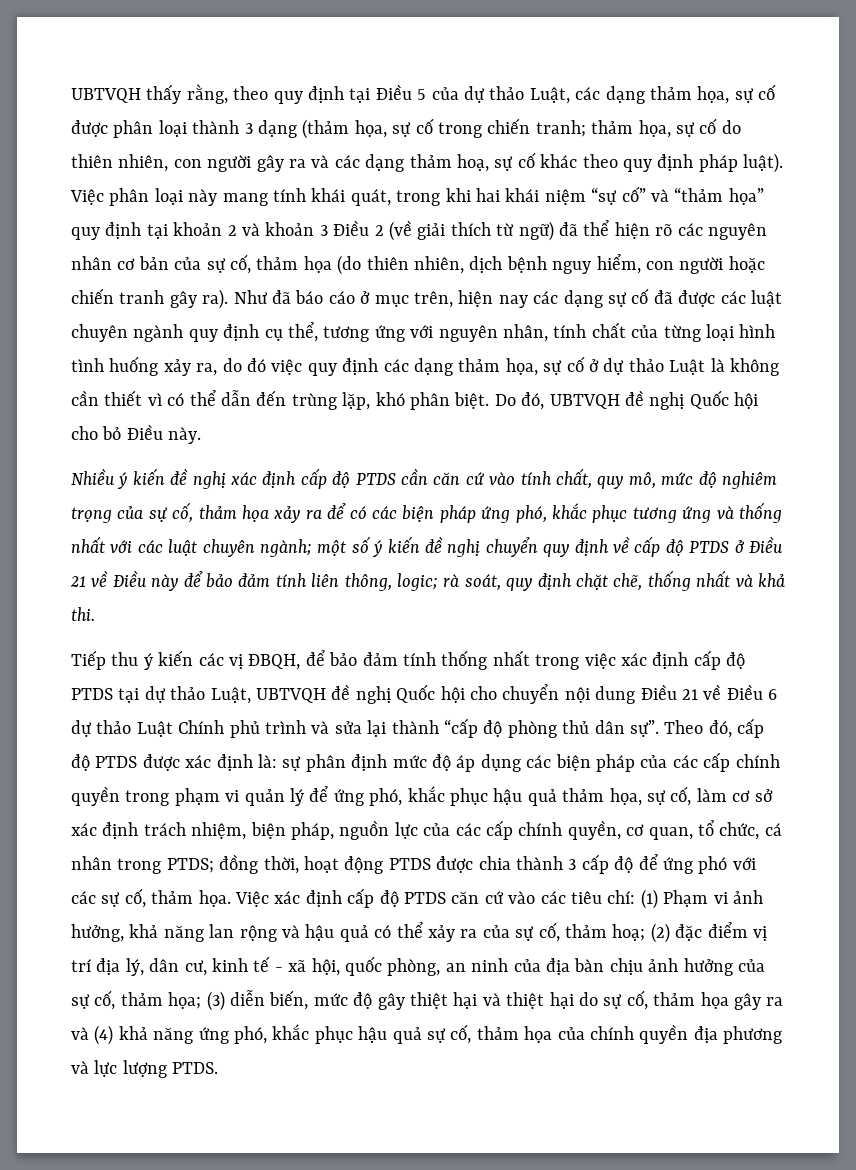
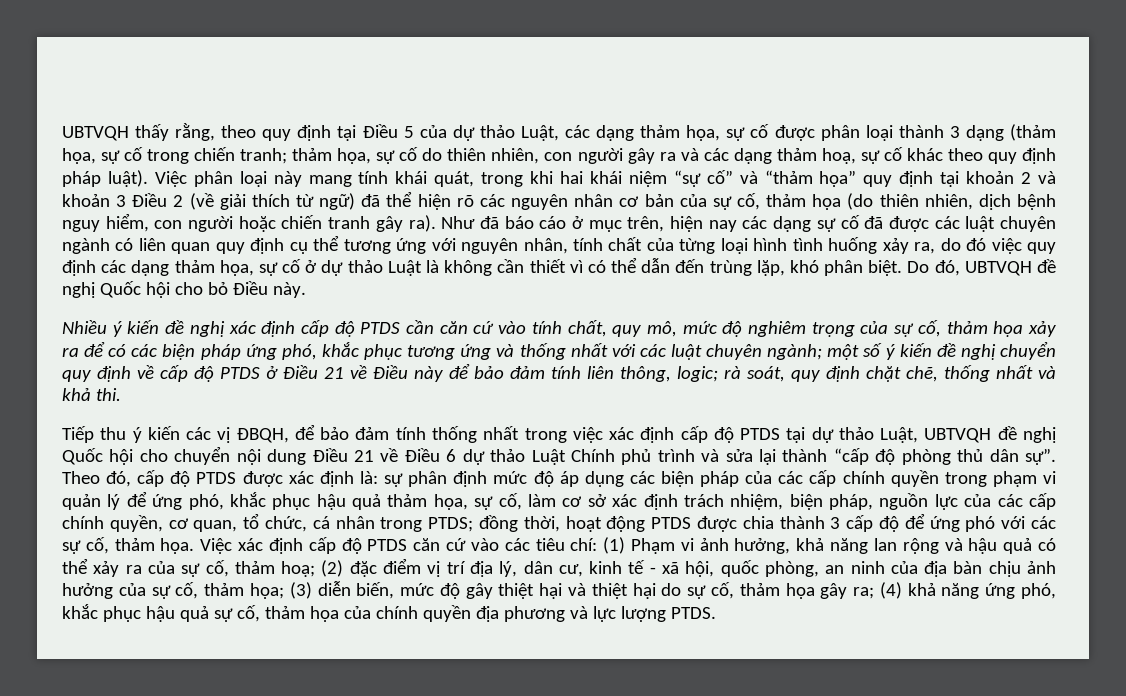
- Như đã báo cáo ở mục trên, hiện nay các dạng sự cố đã được các luật chuyên ngành quy định cụ thể, tương ứng với nguyên nhân, tính chất của từng loại hình tình huống xảy ra, do đó việc quy định các dạng thảm họa, sự cố ở dự thảo Luật là không cần thiết vì có thể dẫn đến trùng lặp, khó phân biệt.
+ Như đã báo cáo ở mục trên, hiện nay các dạng sự cố đã được các luật chuyên ngành có liên quan quy định cụ thể tương ứng với nguyên nhân, tính chất của từng loại hình tình huống xảy ra, do đó việc quy định các dạng thảm họa, sự cố ở dự thảo Luật là không cần thiết vì có thể dẫn đến trùng lặp, khó phân biệt.
- (3) diễn biến, mức độ gây thiệt hại và thiệt hại do sự cố, thảm họa gây ra và (4) khả năng ứng phó, khắc phục hậu quả sự cố, thảm họa của chính quyền địa phương và lực lượng PTDS.
+ (3) diễn biến, mức độ gây thiệt hại và thiệt hại do sự cố, thảm họa gây ra; (4) khả năng ứng phó, khắc phục hậu quả sự cố, thảm họa của chính quyền địa phương và lực lượng PTDS.

